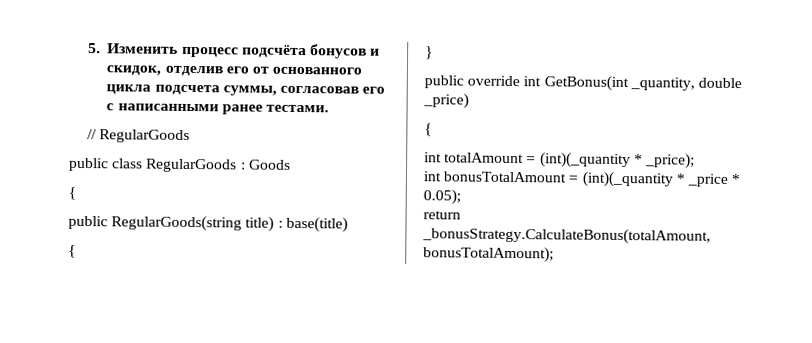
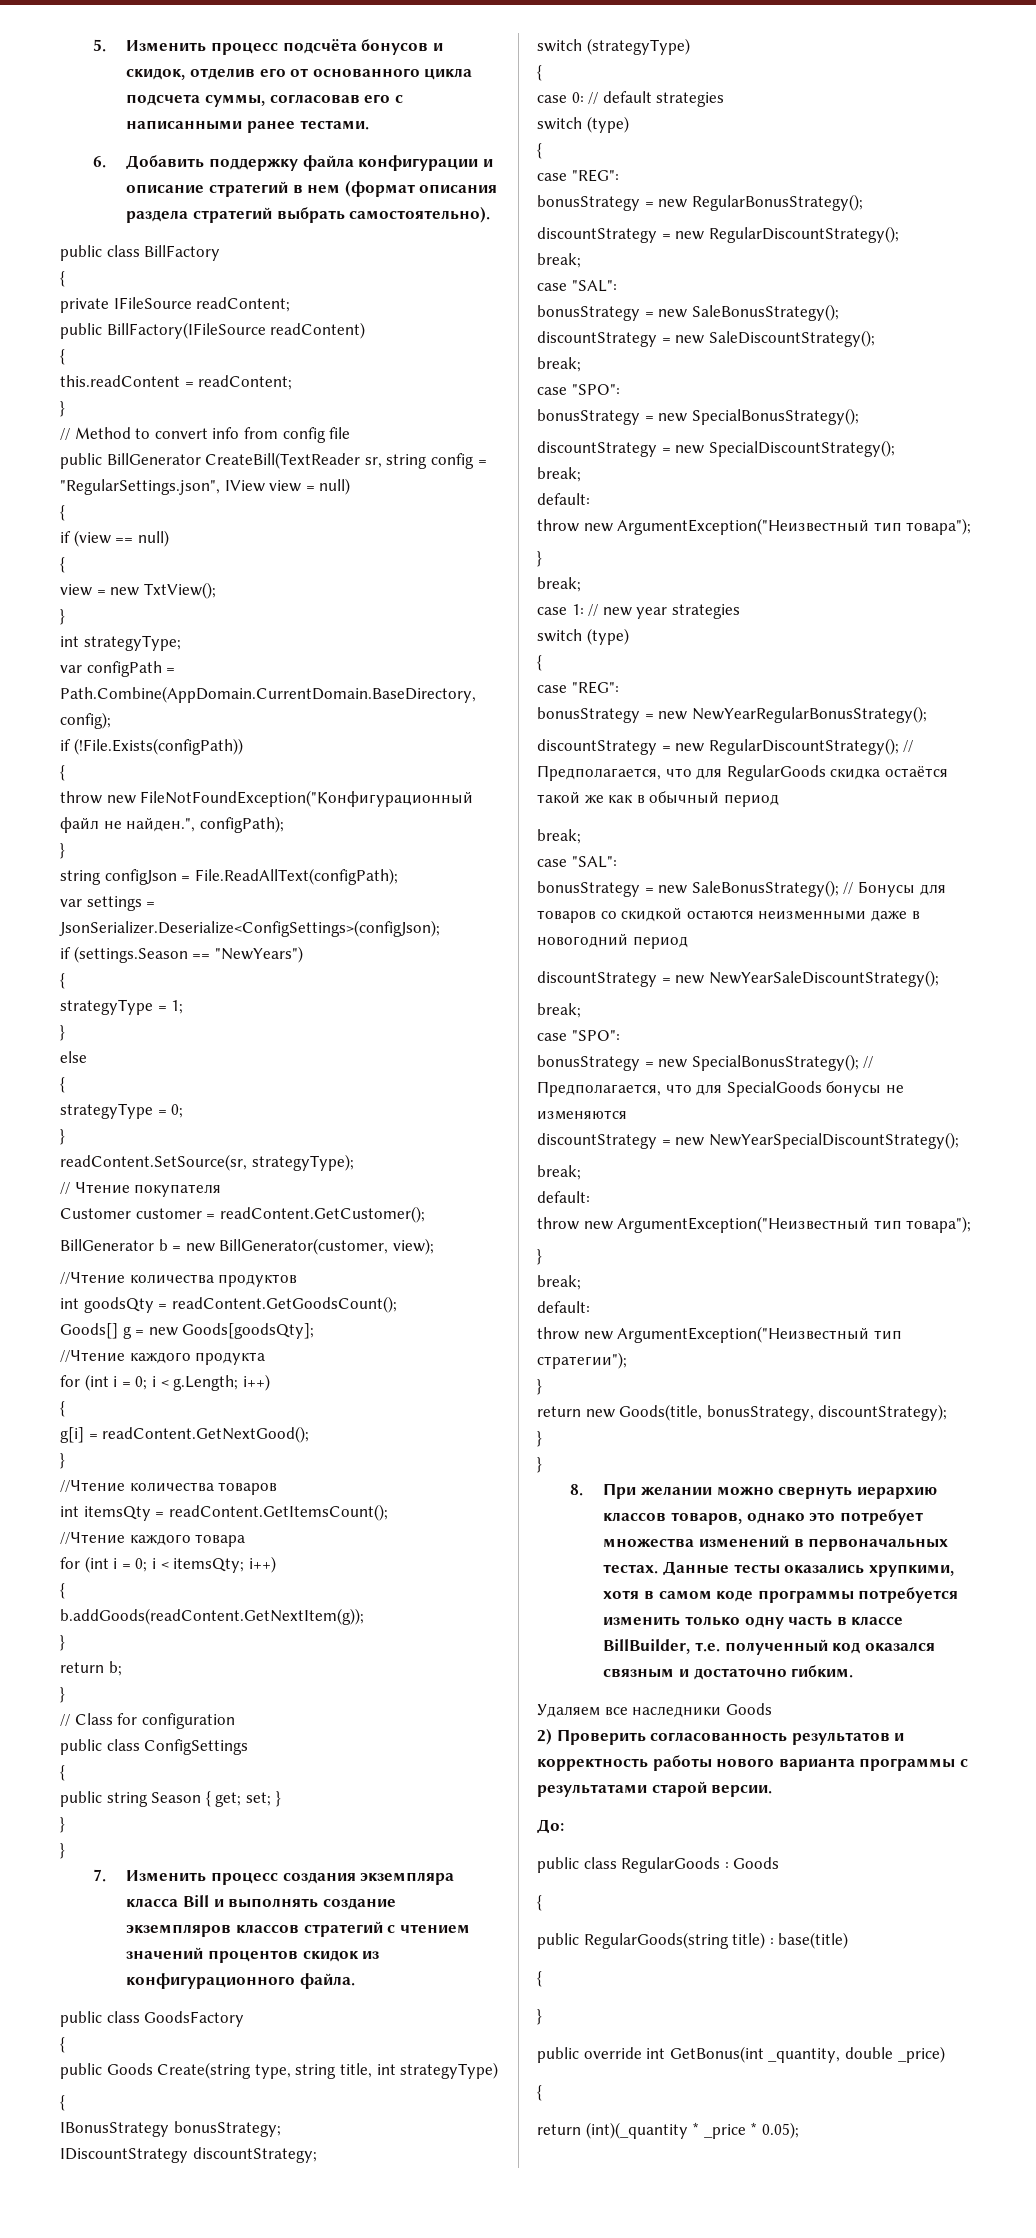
- // RegularGoods
+ 6. Добавить поддержку файла конфигурации и описание стратегий в нем (формат описания раздела стратегий выбрать самостоятельно).
+ public class BillFactory
+ {
+ private IFileSource readContent;
+ public BillFactory(IFileSource readContent)
+ {
+ this.readContent = readContent;
+ }
+ // Method to convert info from config file
+ public BillGenerator CreateBill(TextReader sr, string config = "RegularSettings.json", IView view = null)
+ {
+ if (view == null)
+ {
+ view = new TxtView();
+ }
+ int strategyType;
+ var configPath = Path.Combine(AppDomain.CurrentDomain.BaseDirectory, config);
+ if (!File.Exists(configPath))
+ {
+ throw new FileNotFoundException("Конфигурационный файл не найден.", configPath);
+ }
+ string configJson = File.ReadAllText(configPath);
+ var settings = JsonSerializer.Deserialize<ConfigSettings>(configJson);
+ if (settings.Season == "NewYears")
+ {
+ strategyType = 1;
+ }
+ else
+ {
+ strategyType = 0;
+ }
+ readContent.SetSource(sr, strategyType);
+ // Чтение покупателя
+ Customer customer = readContent.GetCustomer();
+ BillGenerator b = new BillGenerator(customer, view);
+ //Чтение количества продуктов
+ int goodsQty = readContent.GetGoodsCount();
+ Goods[] g = new Goods[goodsQty];
+ //Чтение каждого продукта
+ for (int i = 0; i < g.Length; i++)
+ {
+ g[i] = readContent.GetNextGood();
+ }
+ //Чтение количества товаров
+ int itemsQty = readContent.GetItemsCount();
+ //Чтение каждого товара
+ for (int i = 0; i < itemsQty; i++)
+ {
+ b.addGoods(readContent.GetNextItem(g));
+ }
+ return b;
+ }
+ // Class for configuration
+ public class ConfigSettings
+ {
+ public string Season { get; set; }
+ }
+ }
+ 7. Изменить процесс создания экземпляра класса Bill и выполнять создание экземпляров классов стратегий с чтением значений процентов скидок из конфигурационного файла.
+ public class GoodsFactory
+ {
+ public Goods Create(string type, string title, int strategyType)
+ {
+ IBonusStrategy bonusStrategy;
+ IDiscountStrategy discountStrategy;
+ switch (strategyType)
+ {
+ case 0: // default strategies
+ switch (type)
+ {
+ case "REG":
+ bonusStrategy = new RegularBonusStrategy();
+ discountStrategy = new RegularDiscountStrategy();
+ break;
+ case "SAL":
+ bonusStrategy = new SaleBonusStrategy();
+ discountStrategy = new SaleDiscountStrategy();
+ break;
+ case "SPO":
+ bonusStrategy = new SpecialBonusStrategy();
+ discountStrategy = new SpecialDiscountStrategy();
+ break;
+ default:
+ throw new ArgumentException("Неизвестный тип товара");
+ }
+ break;
+ case 1: // new year strategies
+ switch (type)
+ {
+ case "REG":
+ bonusStrategy = new NewYearRegularBonusStrategy();
+ discountStrategy = new RegularDiscountStrategy(); // Предполагается, что для RegularGoods скидка остаётся такой же как в обычный период
+ break;
+ case "SAL":
+ bonusStrategy = new SaleBonusStrategy(); // Бонусы для товаров со скидкой остаются неизменными даже в новогодний период
+ discountStrategy = new NewYearSaleDiscountStrategy();
+ break;
+ case "SPO":
+ bonusStrategy = new SpecialBonusStrategy(); // Предполагается, что для SpecialGoods бонусы не изменяются
+ discountStrategy = new NewYearSpecialDiscountStrategy();
+ break;
+ default:
+ throw new ArgumentException("Неизвестный тип товара");
+ }
+ break;
+ default:
+ throw new ArgumentException("Неизвестный тип стратегии");
+ }
+ return new Goods(title, bonusStrategy, discountStrategy);
+ }
+ }
+ 8. При желании можно свернуть иерархию классов товаров, однако это потребует множества изменений в первоначальных тестах. Данные тесты оказались хрупкими, хотя в самом коде программы потребуется изменить только одну часть в классе BillBuilder, т.е. полученный код оказался связным и достаточно гибким.
+ Удаляем все наследники Goods
+ 2) Проверить согласованность результатов и корректность работы нового варианта программы с результатами старой версии.
+ До:
- int totalAmount = (int)(_quantity * _price);
- int bonusTotalAmount = (int)(_quantity * _price * 0.05);
+ return (int)(_quantity * _price * 0.05);
- return _bonusStrategy.CalculateBonus(totalAmount, bonusTotalAmount);

